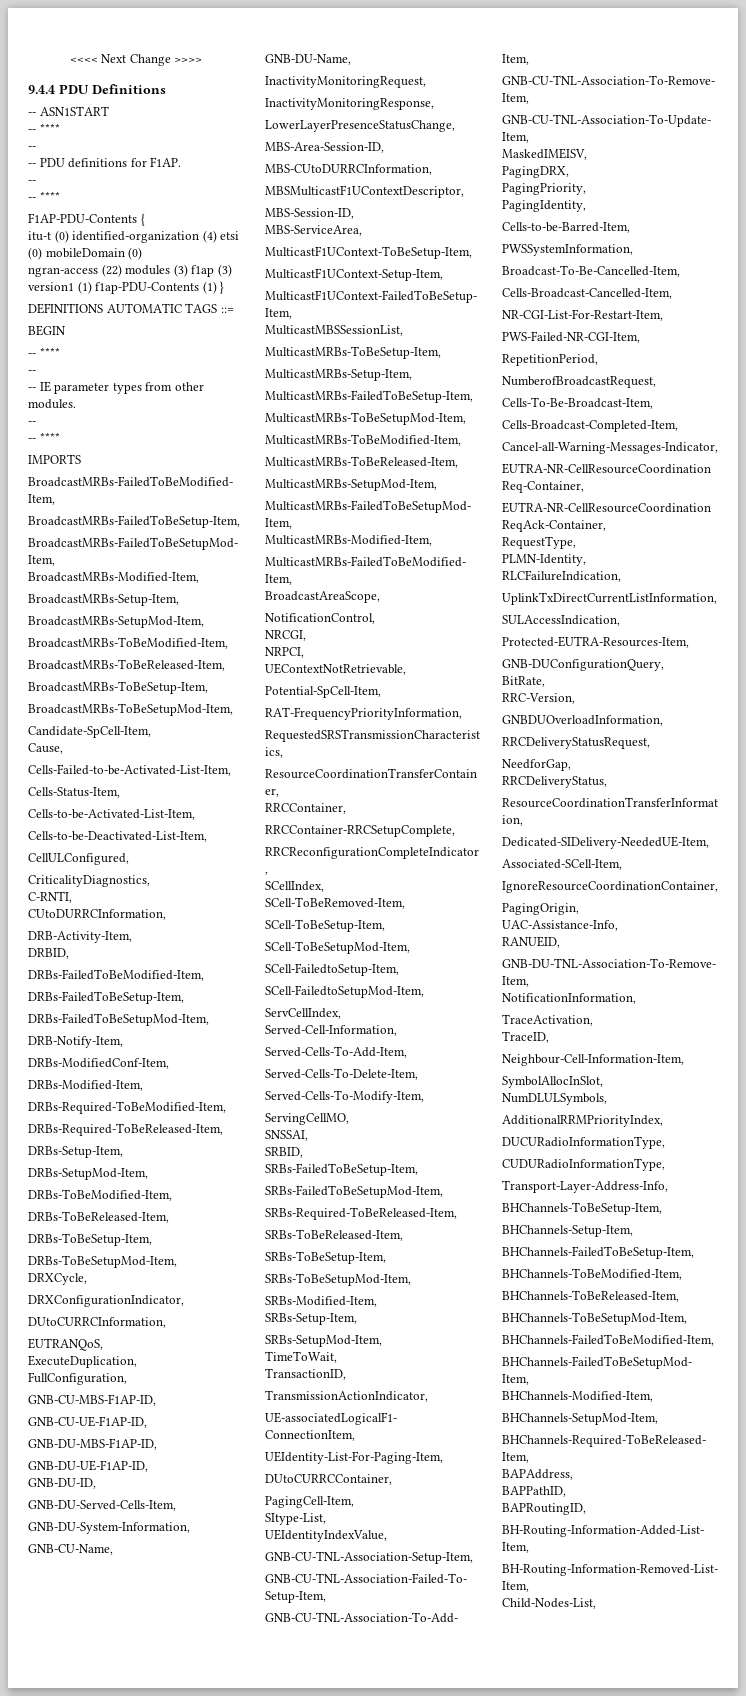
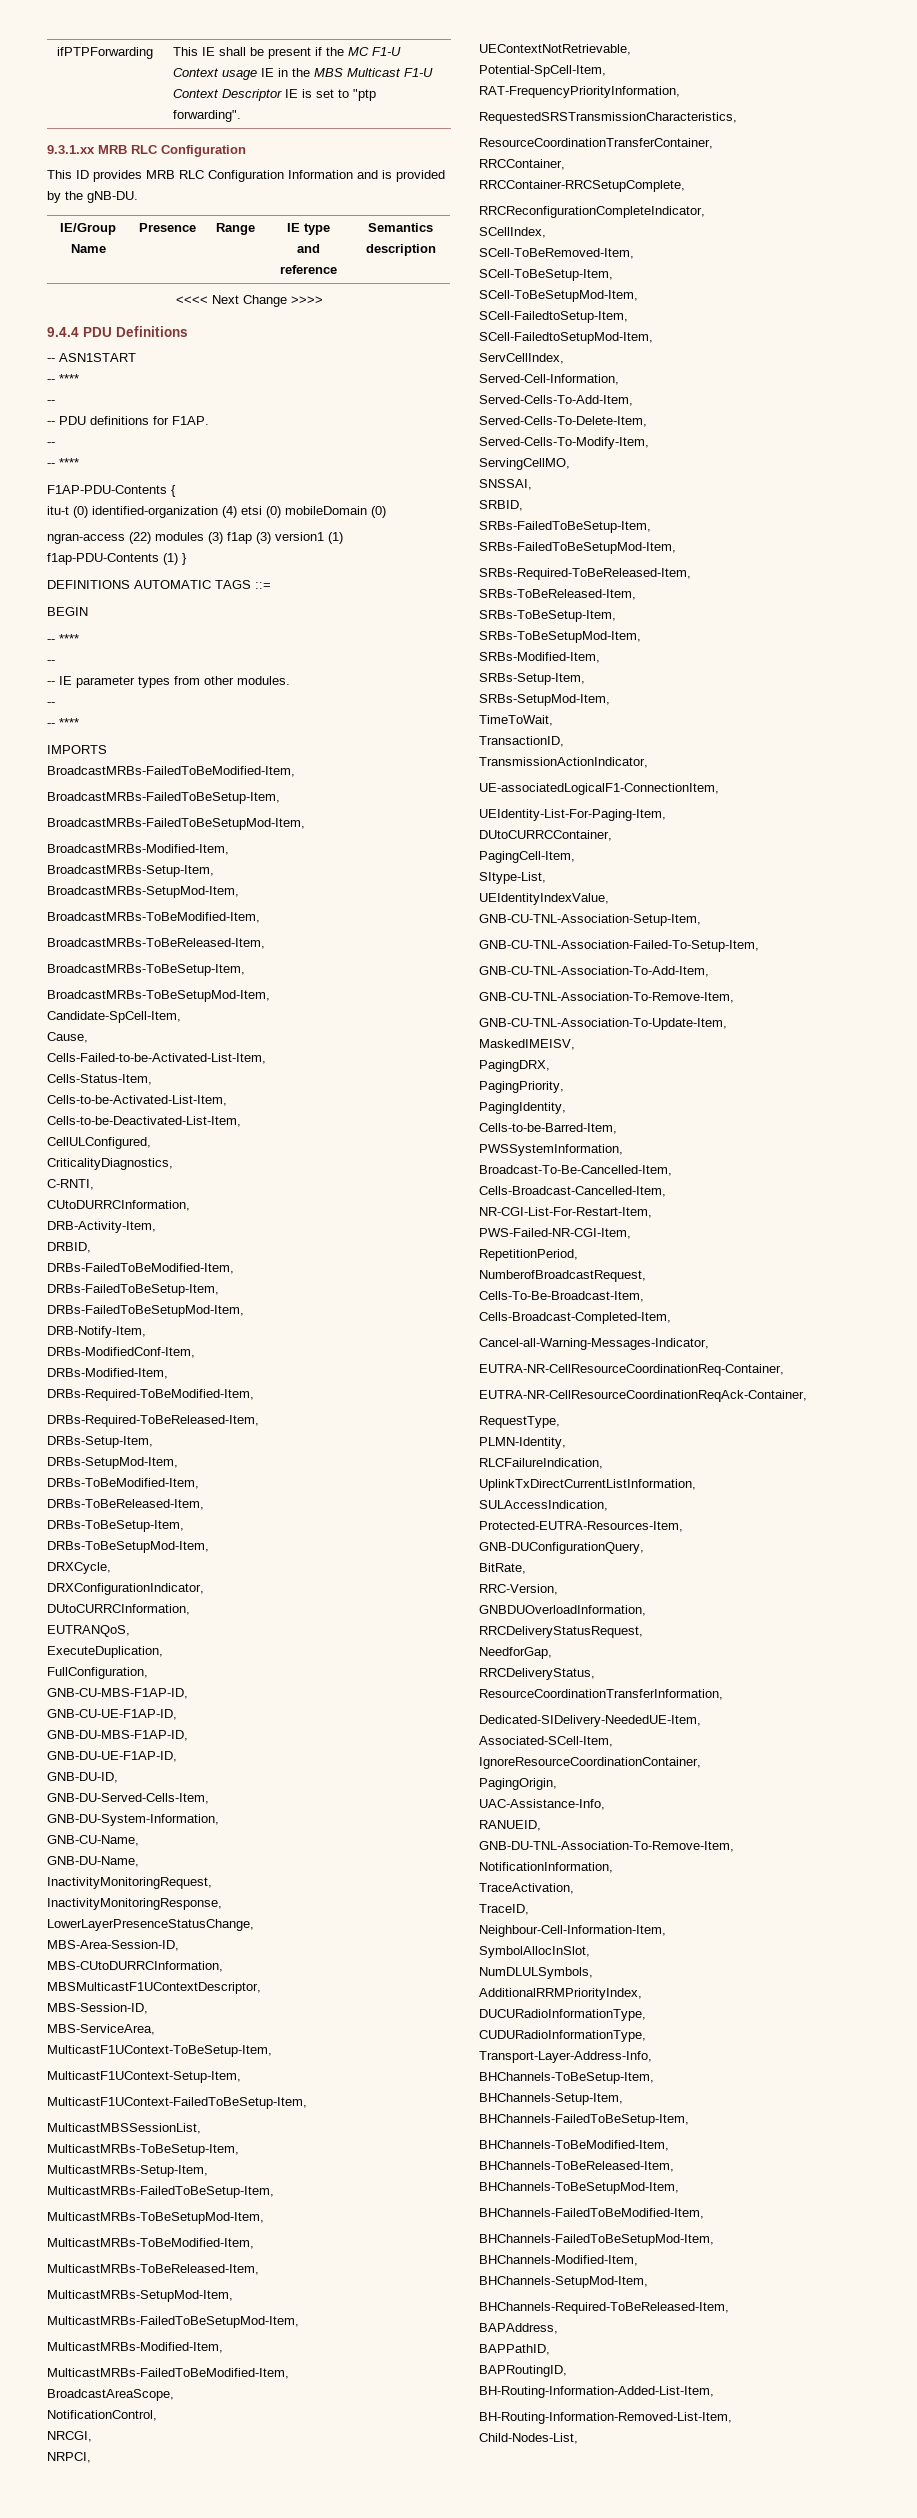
+ ifPTPForwarding | This IE shall be present if the MC F1-U Context usage IE in the MBS Multicast F1-U Context Descriptor IE is set to "ptp forwarding".
+ 9.3.1.xx MRB RLC Configuration
+ This ID provides MRB RLC Configuration Information and is provided by the gNB-DU.
+ IE/Group Name | Presence | Range | IE type and reference | Semantics description

